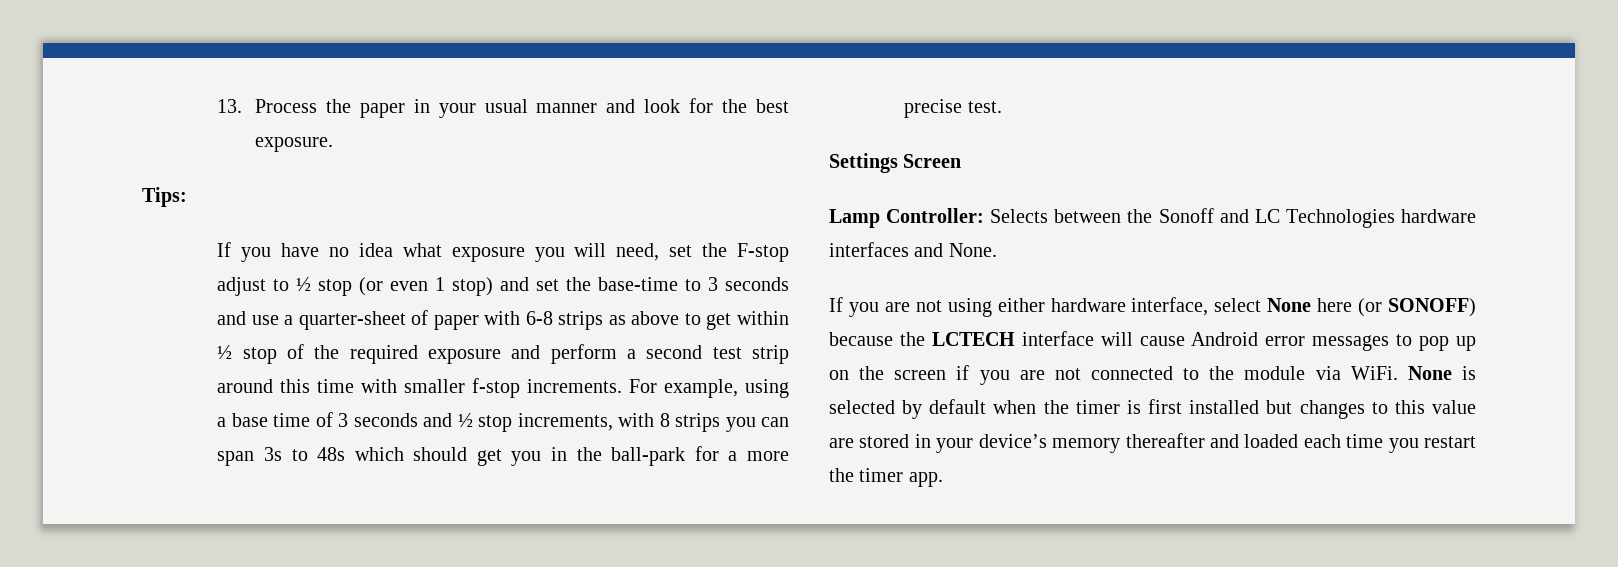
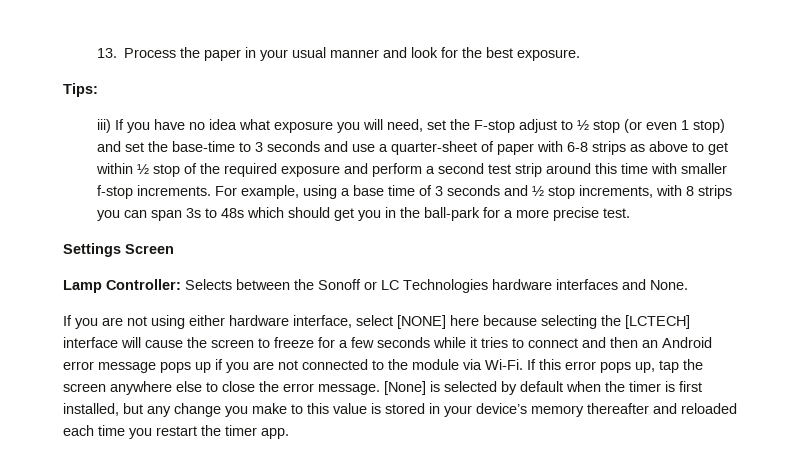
- If you have no idea what exposure you will need, set the F-stop adjust to ½ stop (or even 1 stop) and set the base-time to 3 seconds and use a quarter-sheet of paper with 6-8 strips as above to get within ½ stop of the required exposure and perform a second test strip around this time with smaller f-stop increments.
+ iii) If you have no idea what exposure you will need, set the F-stop adjust to ½ stop (or even 1 stop) and set the base-time to 3 seconds and use a quarter-sheet of paper with 6-8 strips as above to get within ½ stop of the required exposure and perform a second test strip around this time with smaller f-stop increments.
- Lamp Controller: Selects between the Sonoff and LC Technologies hardware interfaces and None.
+ Lamp Controller: Selects between the Sonoff or LC Technologies hardware interfaces and None.
- If you are not using either hardware interface, select None here (or SONOFF) because the LCTECH interface will cause Android error messages to pop up on the screen if you are not connected to the module via WiFi. None is selected by default when the timer is first installed but changes to this value are stored in your device’s memory thereafter and loaded each time you restart the timer app.
+ If you are not using either hardware interface, select [NONE] here because selecting the [LCTECH] interface will cause the screen to freeze for a few seconds while it tries to connect and then an Android error message pops up if you are not connected to the module via Wi-Fi. If this error pops up, tap the screen anywhere else to close the error message. [None] is selected by default when the timer is first installed, but any change you make to this value is stored in your device’s memory thereafter and reloaded each time you restart the timer app.

